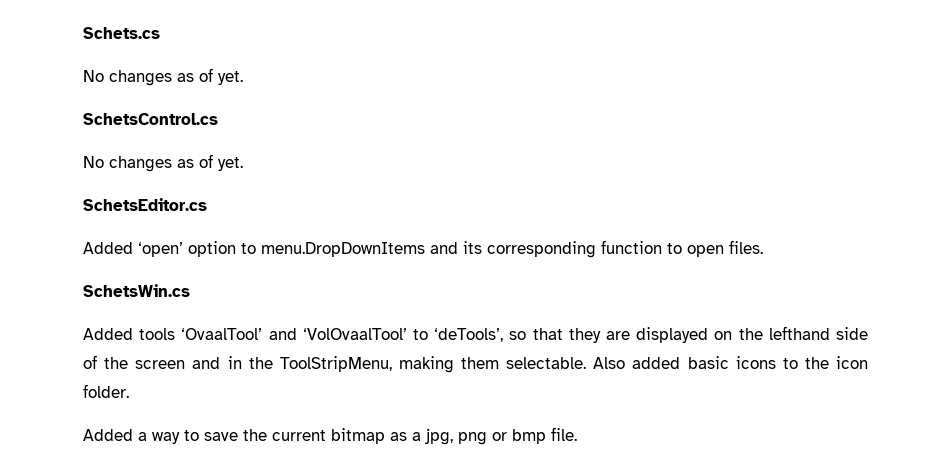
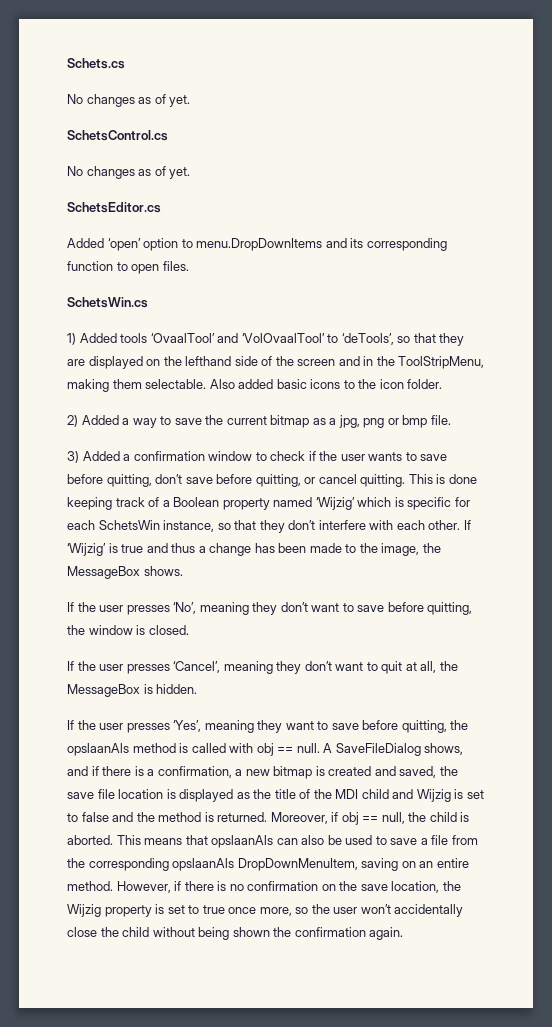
- Added tools ‘OvaalTool’ and ‘VolOvaalTool’ to ‘deTools’, so that they are displayed on the lefthand side of the screen and in the ToolStripMenu, making them selectable.
+ 1) Added tools ‘OvaalTool’ and ‘VolOvaalTool’ to ‘deTools’, so that they are displayed on the lefthand side of the screen and in the ToolStripMenu, making them selectable.
- Added a way to save the current bitmap as a jpg, png or bmp file.
+ 2) Added a way to save the current bitmap as a jpg, png or bmp file.
+ 3) Added a confirmation window to check if the user wants to save before quitting, don’t save before quitting, or cancel quitting. This is done keeping track of a Boolean property named ‘Wijzig’ which is specific for each SchetsWin instance, so that they don’t interfere with each other. If ‘Wijzig’ is true and thus a change has been made to the image, the MessageBox shows.
+ If the user presses ‘No’, meaning they don’t want to save before quitting, the window is closed.
+ If the user presses ‘Cancel’, meaning they don’t want to quit at all, the MessageBox is hidden.
+ If the user presses ‘Yes’, meaning they want to save before quitting, the opslaanAls method is called with obj == null. A SaveFileDialog shows, and if there is a confirmation, a new bitmap is created and saved, the save file location is displayed as the title of the MDI child and Wijzig is set to false and the method is returned. Moreover, if obj == null, the child is aborted. This means that opslaanAls can also be used to save a file from the corresponding opslaanAls DropDownMenuItem, saving on an entire method. However, if there is no confirmation on the save location, the Wijzig property is set to true once more, so the user won’t accidentally close the child without being shown the confirmation again.

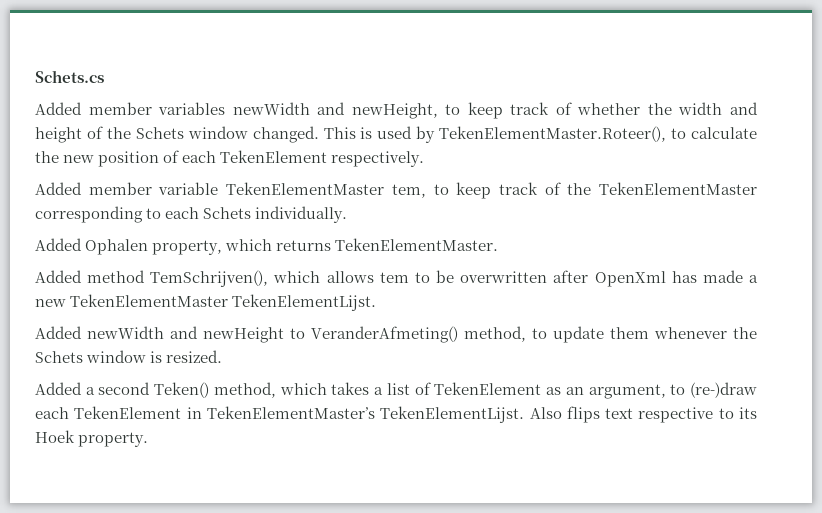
  Schets.cs
- No changes as of yet.
- SchetsControl.cs
- No changes as of yet.
- SchetsEditor.cs
- Added ‘open’ option to menu.DropDownItems and its corresponding function to open files.
- SchetsWin.cs
- 1) Added tools ‘OvaalTool’ and ‘VolOvaalTool’ to ‘deTools’, so that they are displayed on the lefthand side of the screen and in the ToolStripMenu, making them selectable. Also added basic icons to the icon folder.
- 2) Added a way to save the current bitmap as a jpg, png or bmp file.
- 3) Added a confirmation window to check if the user wants to save before quitting, don’t save before quitting, or cancel quitting. This is done keeping track of a Boolean property named ‘Wijzig’ which is specific for each SchetsWin instance, so that they don’t interfere with each other. If ‘Wijzig’ is true and thus a change has been made to the image, the MessageBox shows.
- If the user presses ‘No’, meaning they don’t want to save before quitting, the window is closed.
- If the user presses ‘Cancel’, meaning they don’t want to quit at all, the MessageBox is hidden.
- If the user presses ‘Yes’, meaning they want to save before quitting, the opslaanAls method is called with obj == null. A SaveFileDialog shows, and if there is a confirmation, a new bitmap is created and saved, the save file location is displayed as the title of the MDI child and Wijzig is set to false and the method is returned. Moreover, if obj == null, the child is aborted. This means that opslaanAls can also be used to save a file from the corresponding opslaanAls DropDownMenuItem, saving on an entire method. However, if there is no confirmation on the save location, the Wijzig property is set to true once more, so the user won’t accidentally close the child without being shown the confirmation again.
+ Added member variables newWidth and newHeight, to keep track of whether the width and height of the Schets window changed. This is used by TekenElementMaster.Roteer(), to calculate the new position of each TekenElement respectively.
+ Added member variable TekenElementMaster tem, to keep track of the TekenElementMaster corresponding to each Schets individually.
+ Added Ophalen property, which returns TekenElementMaster.
+ Added method TemSchrijven(), which allows tem to be overwritten after OpenXml has made a new TekenElementMaster TekenElementLijst.
+ Added newWidth and newHeight to VeranderAfmeting() method, to update them whenever the Schets window is resized.
+ Added a second Teken() method, which takes a list of TekenElement as an argument, to (re-)draw each TekenElement in TekenElementMaster’s TekenElementLijst. Also flips text respective to its Hoek property.

